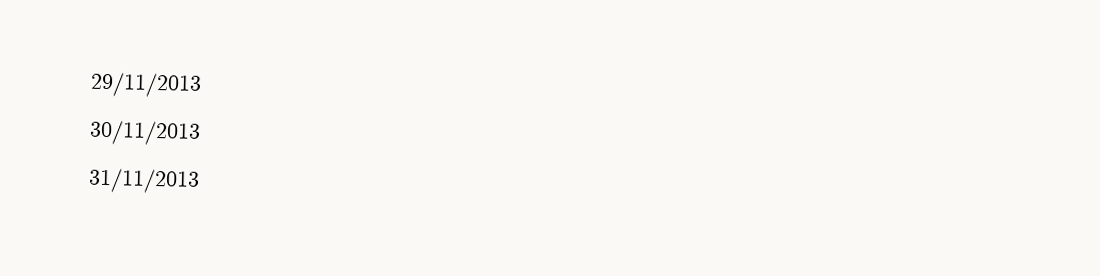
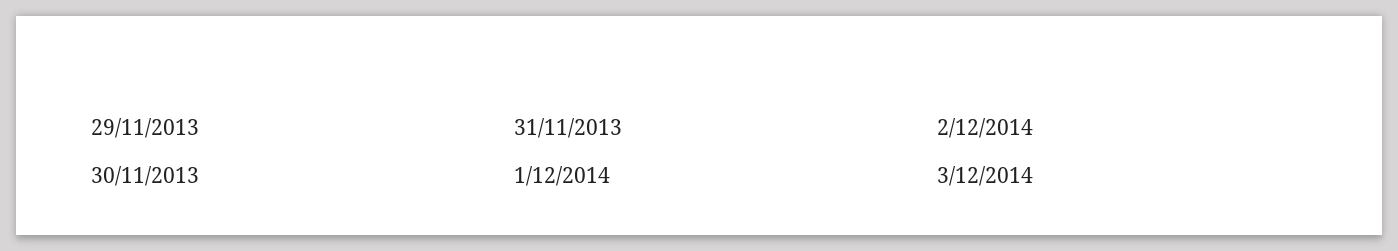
+ 1/12/2014
+ 2/12/2014
+ 3/12/2014

